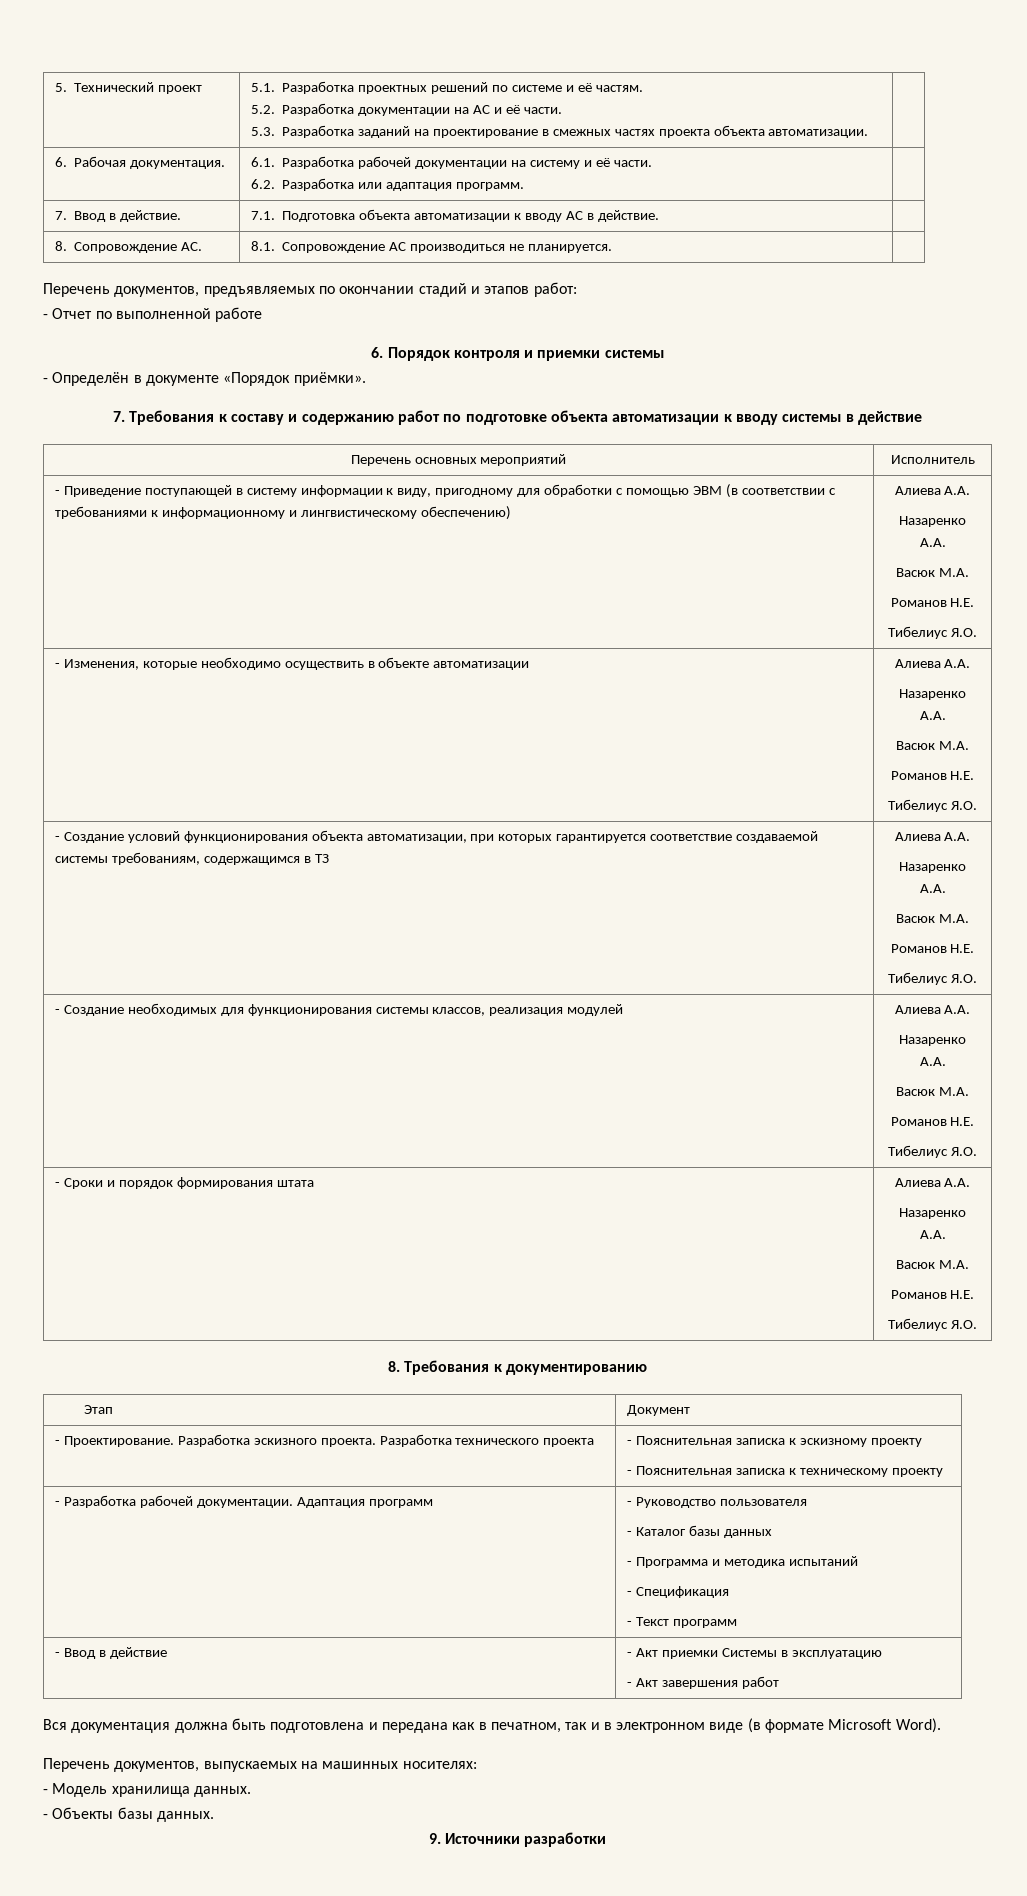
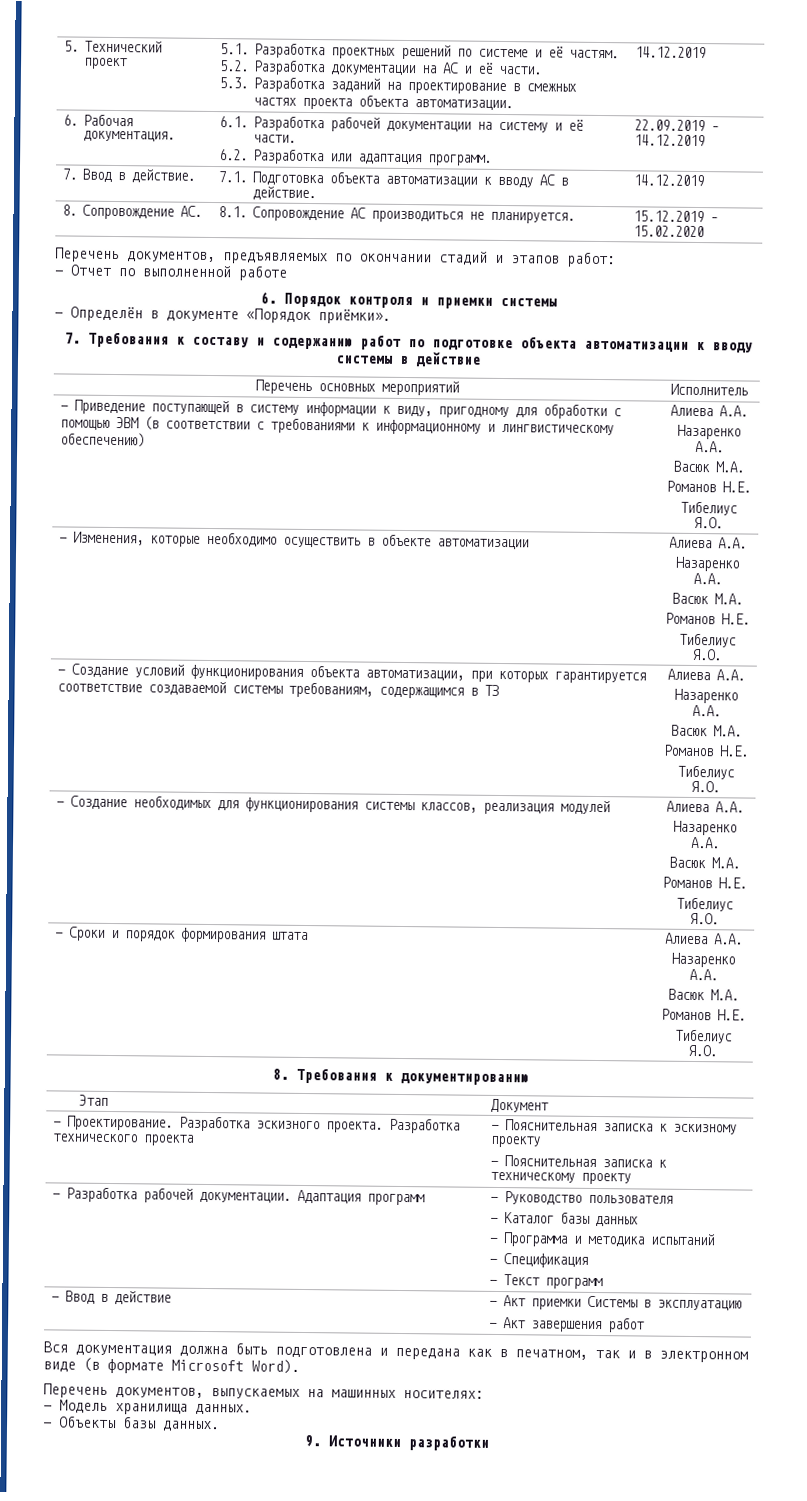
  5. Технический проект | 5.1. Разработка проектных решений по системе и её частям.
  5.2. Разработка документации на АС и её части.
- 5.3. Разработка заданий на проектирование в смежных частях проекта объекта автоматизации. |
+ 5.3. Разработка заданий на проектирование в смежных частях проекта объекта автоматизации. | 14.12.2019
  6. Рабочая документация. | 6.1. Разработка рабочей документации на систему и её части.
- 6.2. Разработка или адаптация программ. |
+ 6.2. Разработка или адаптация программ. | 22.09.2019 – 14.12.2019
- 7. Ввод в действие. | 7.1. Подготовка объекта автоматизации к вводу АС в действие. |
+ 7. Ввод в действие. | 7.1. Подготовка объекта автоматизации к вводу АС в действие. | 14.12.2019
- 8. Сопровождение АС. | 8.1. Сопровождение АС производиться не планируется. |
+ 8. Сопровождение АС. | 8.1. Сопровождение АС производиться не планируется. | 15.12.2019 – 15.02.2020

